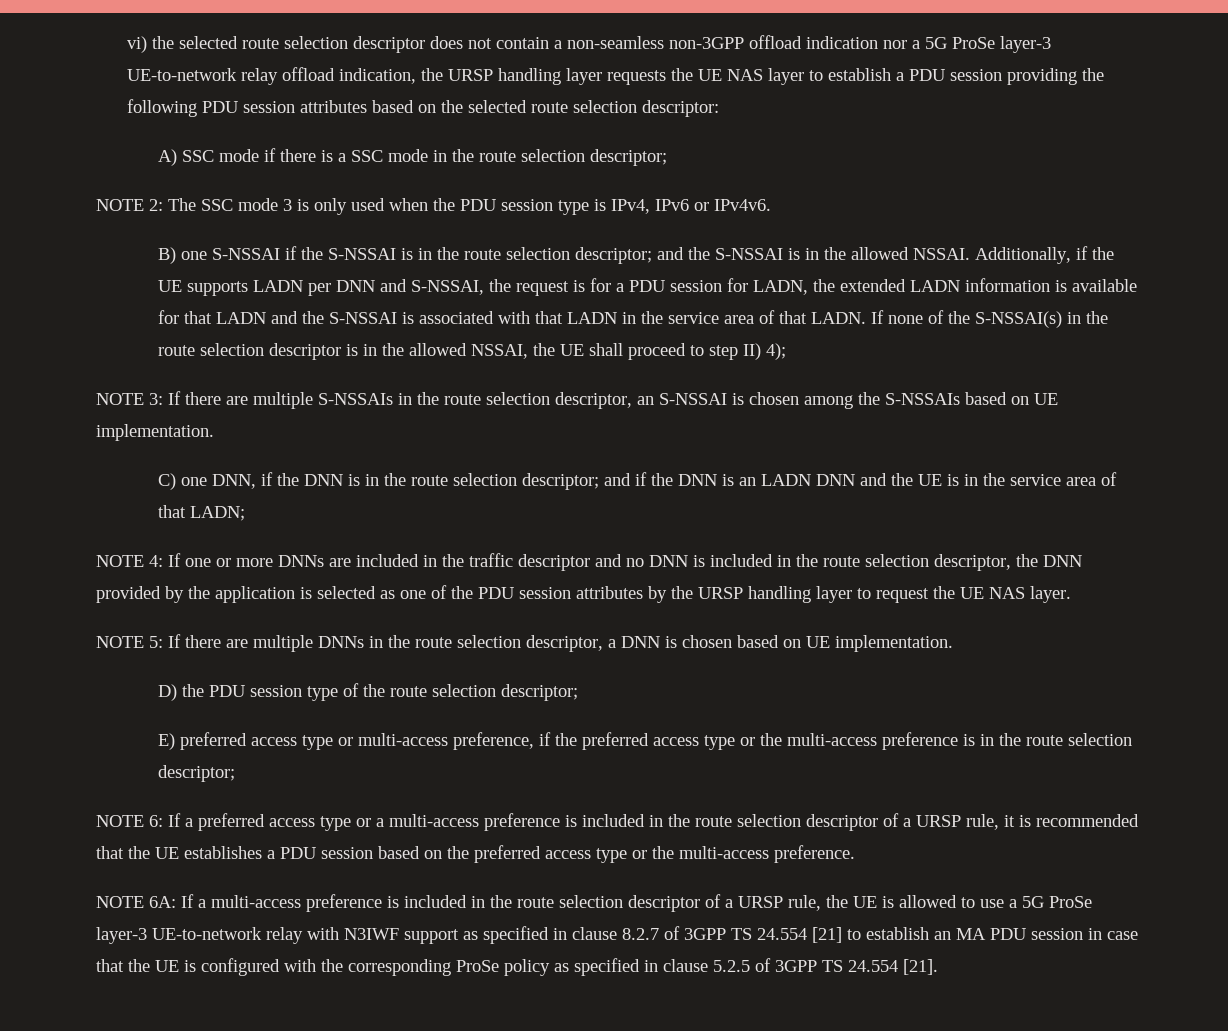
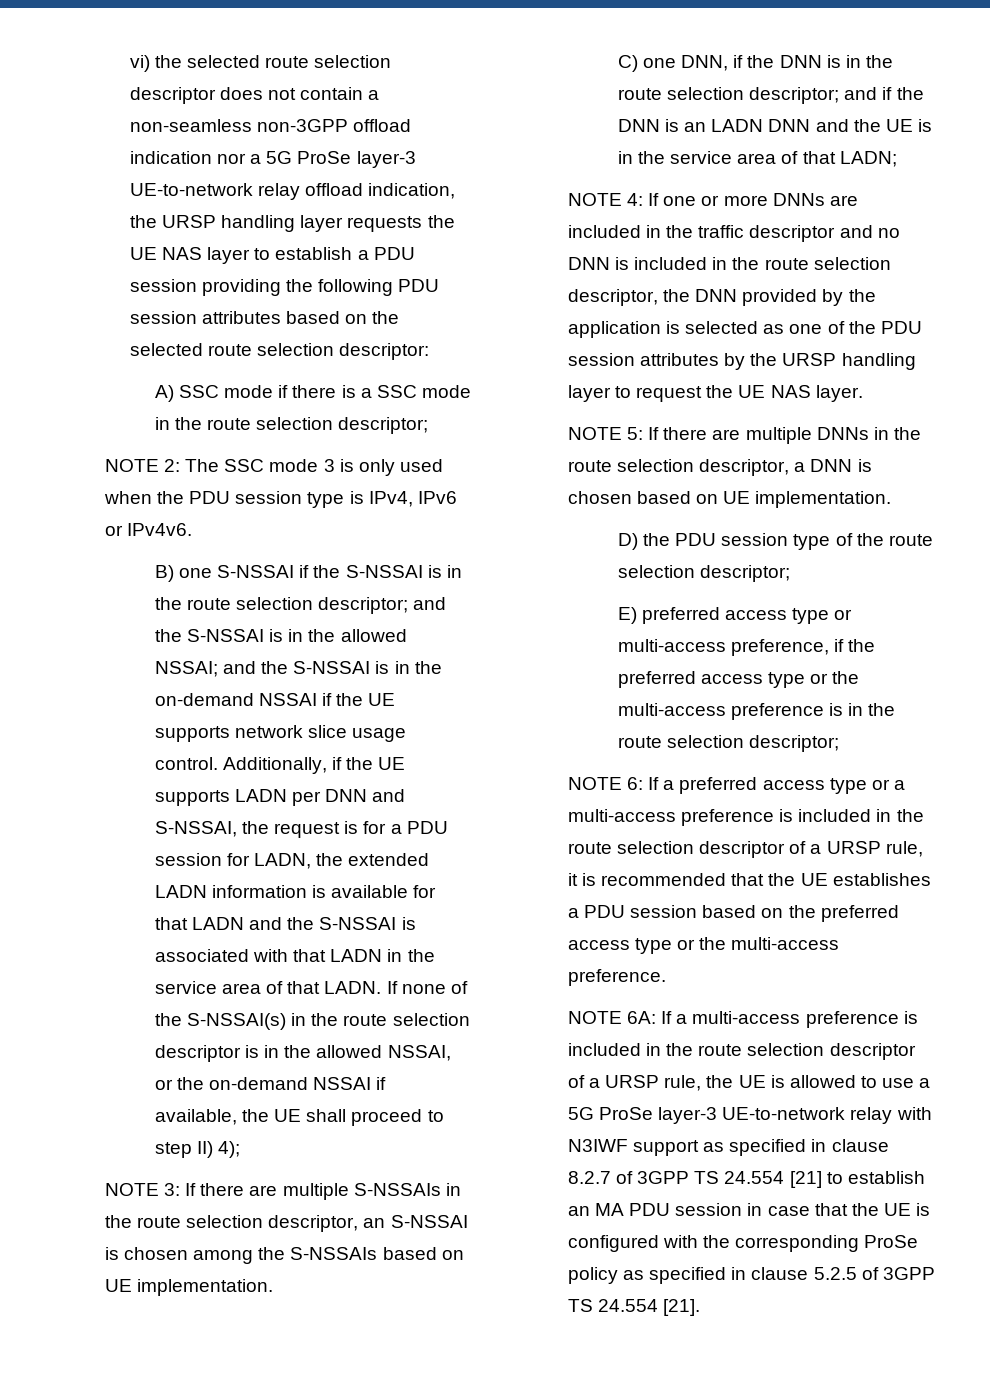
- B) one S-NSSAI if the S-NSSAI is in the route selection descriptor; and the S-NSSAI is in the allowed NSSAI.
+ B) one S-NSSAI if the S-NSSAI is in the route selection descriptor; and the S-NSSAI is in the allowed NSSAI; and the S-NSSAI is in the on-demand NSSAI if the UE supports network slice usage control.
- If none of the S-NSSAI(s) in the route selection descriptor is in the allowed NSSAI, the UE shall proceed to step II) 4);
+ If none of the S-NSSAI(s) in the route selection descriptor is in the allowed NSSAI, or the on-demand NSSAI if available, the UE shall proceed to step II) 4);

